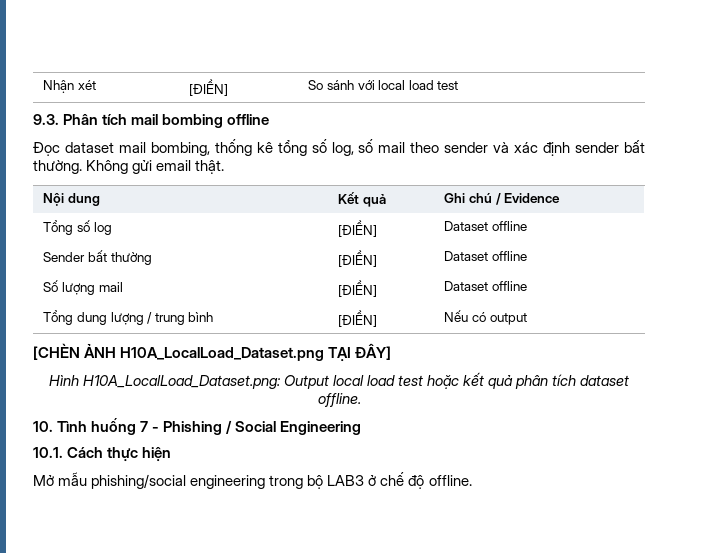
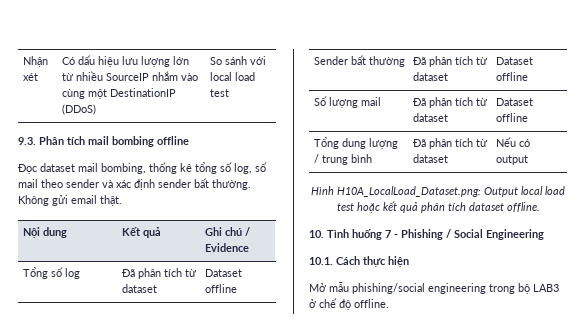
- Nhận xét | [ĐIỀN] | So sánh với local load test
+ Nhận xét | Có dấu hiệu lưu lượng lớn từ nhiều SourceIP nhắm vào cùng một DestinationIP (DDoS) | So sánh với local load test
- Tổng số log | [ĐIỀN] | Dataset offline
+ Tổng số log | Đã phân tích từ dataset | Dataset offline
- Sender bất thường | [ĐIỀN] | Dataset offline
+ Sender bất thường | Đã phân tích từ dataset | Dataset offline
- Số lượng mail | [ĐIỀN] | Dataset offline
+ Số lượng mail | Đã phân tích từ dataset | Dataset offline
- Tổng dung lượng / trung bình | [ĐIỀN] | Nếu có output
- [CHÈN ẢNH H10A_LocalLoad_Dataset.png TẠI ĐÂY]
+ Tổng dung lượng / trung bình | Đã phân tích từ dataset | Nếu có output

